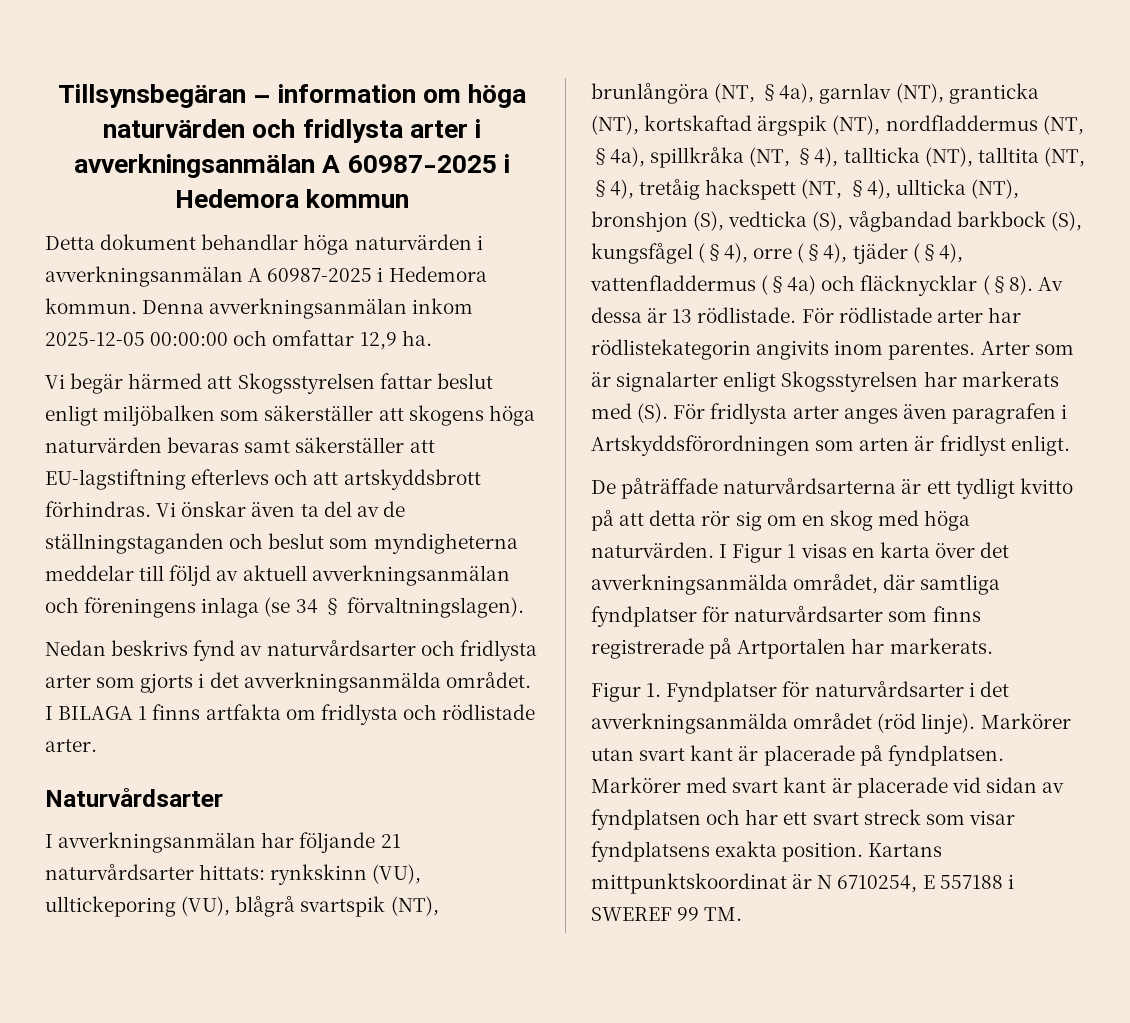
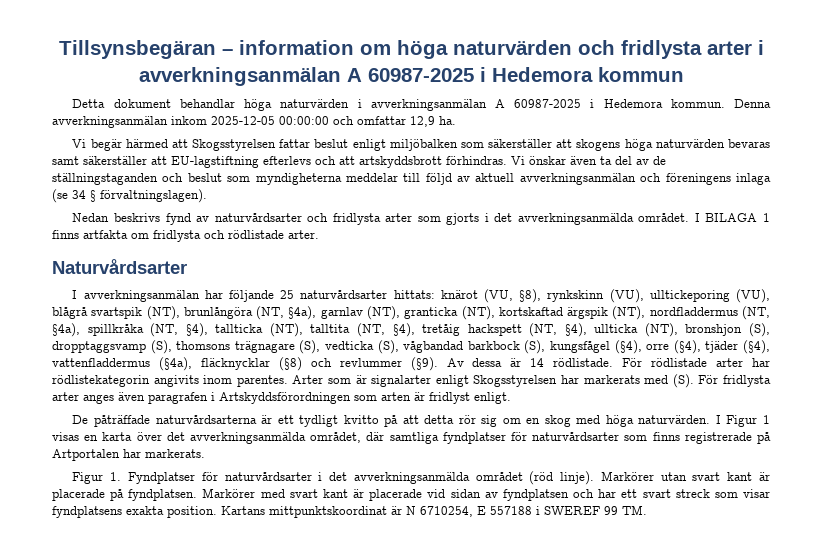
- I avverkningsanmälan har följande 21 naturvårdsarter hittats: rynkskinn (VU), ulltickeporing (VU), blågrå svartspik (NT), brunlångöra (NT, §4a), garnlav (NT), granticka (NT), kortskaftad ärgspik (NT), nordfladdermus (NT, §4a), spillkråka (NT, §4), tallticka (NT), talltita (NT, §4), tretåig hackspett (NT, §4), ullticka (NT), bronshjon (S), vedticka (S), vågbandad barkbock (S), kungsfågel (§4), orre (§4), tjäder (§4), vattenfladdermus (§4a) och fläcknycklar (§8).
+ I avverkningsanmälan har följande 25 naturvårdsarter hittats: knärot (VU, §8), rynkskinn (VU), ulltickeporing (VU), blågrå svartspik (NT), brunlångöra (NT, §4a), garnlav (NT), granticka (NT), kortskaftad ärgspik (NT), nordfladdermus (NT, §4a), spillkråka (NT, §4), tallticka (NT), talltita (NT, §4), tretåig hackspett (NT, §4), ullticka (NT), bronshjon (S), dropptaggsvamp (S), thomsons trägnagare (S), vedticka (S), vågbandad barkbock (S), kungsfågel (§4), orre (§4), tjäder (§4), vattenfladdermus (§4a), fläcknycklar (§8) och revlummer (§9).
- Av dessa är 13 rödlistade.
+ Av dessa är 14 rödlistade.

